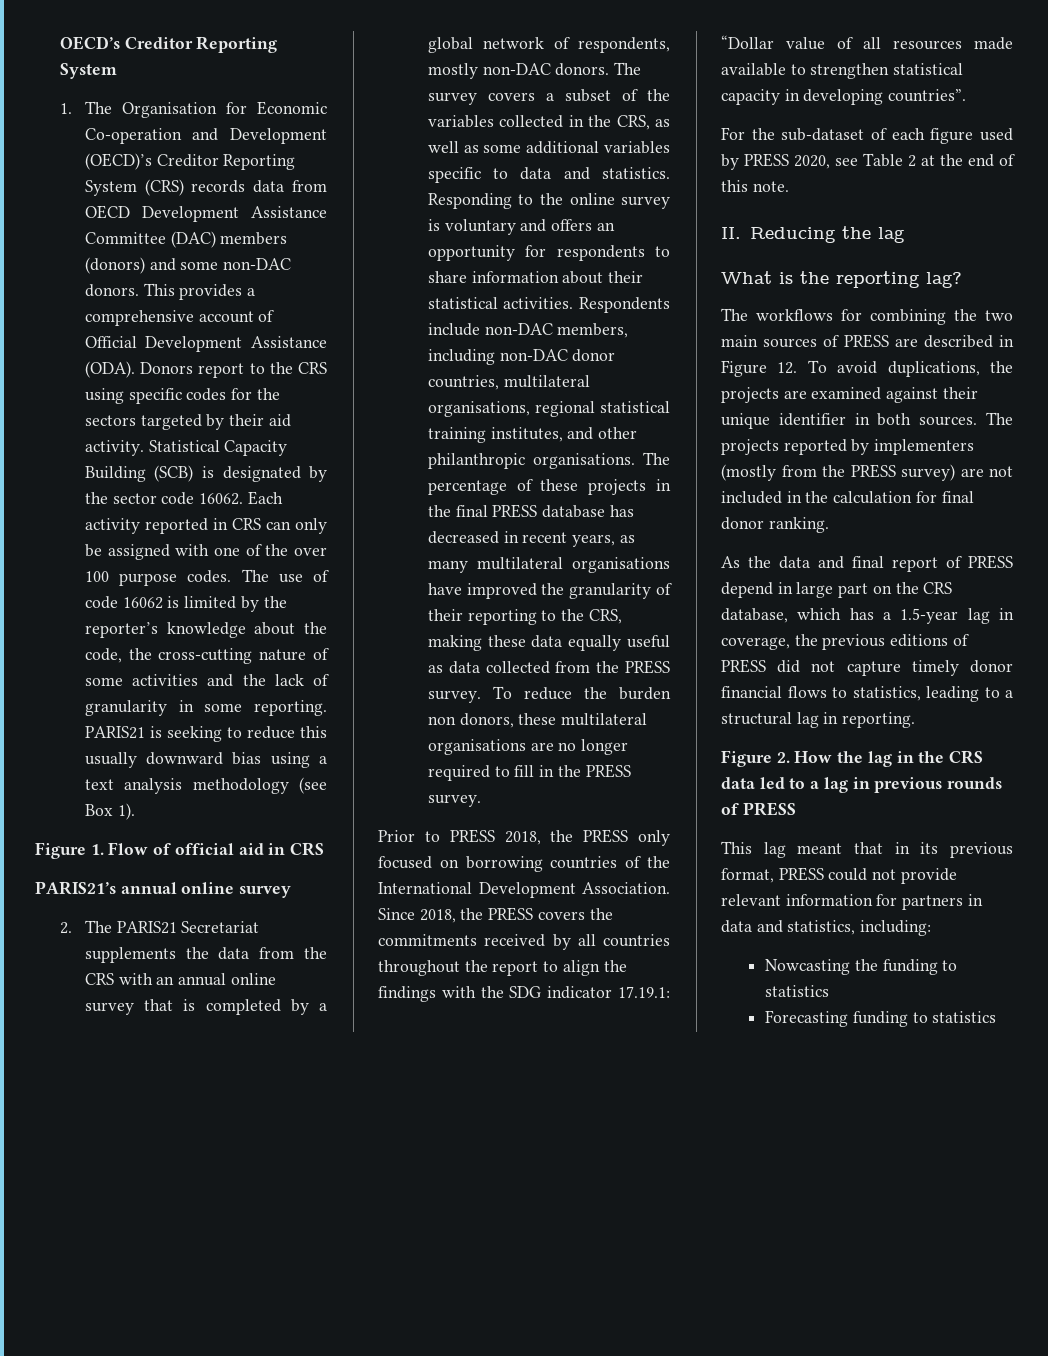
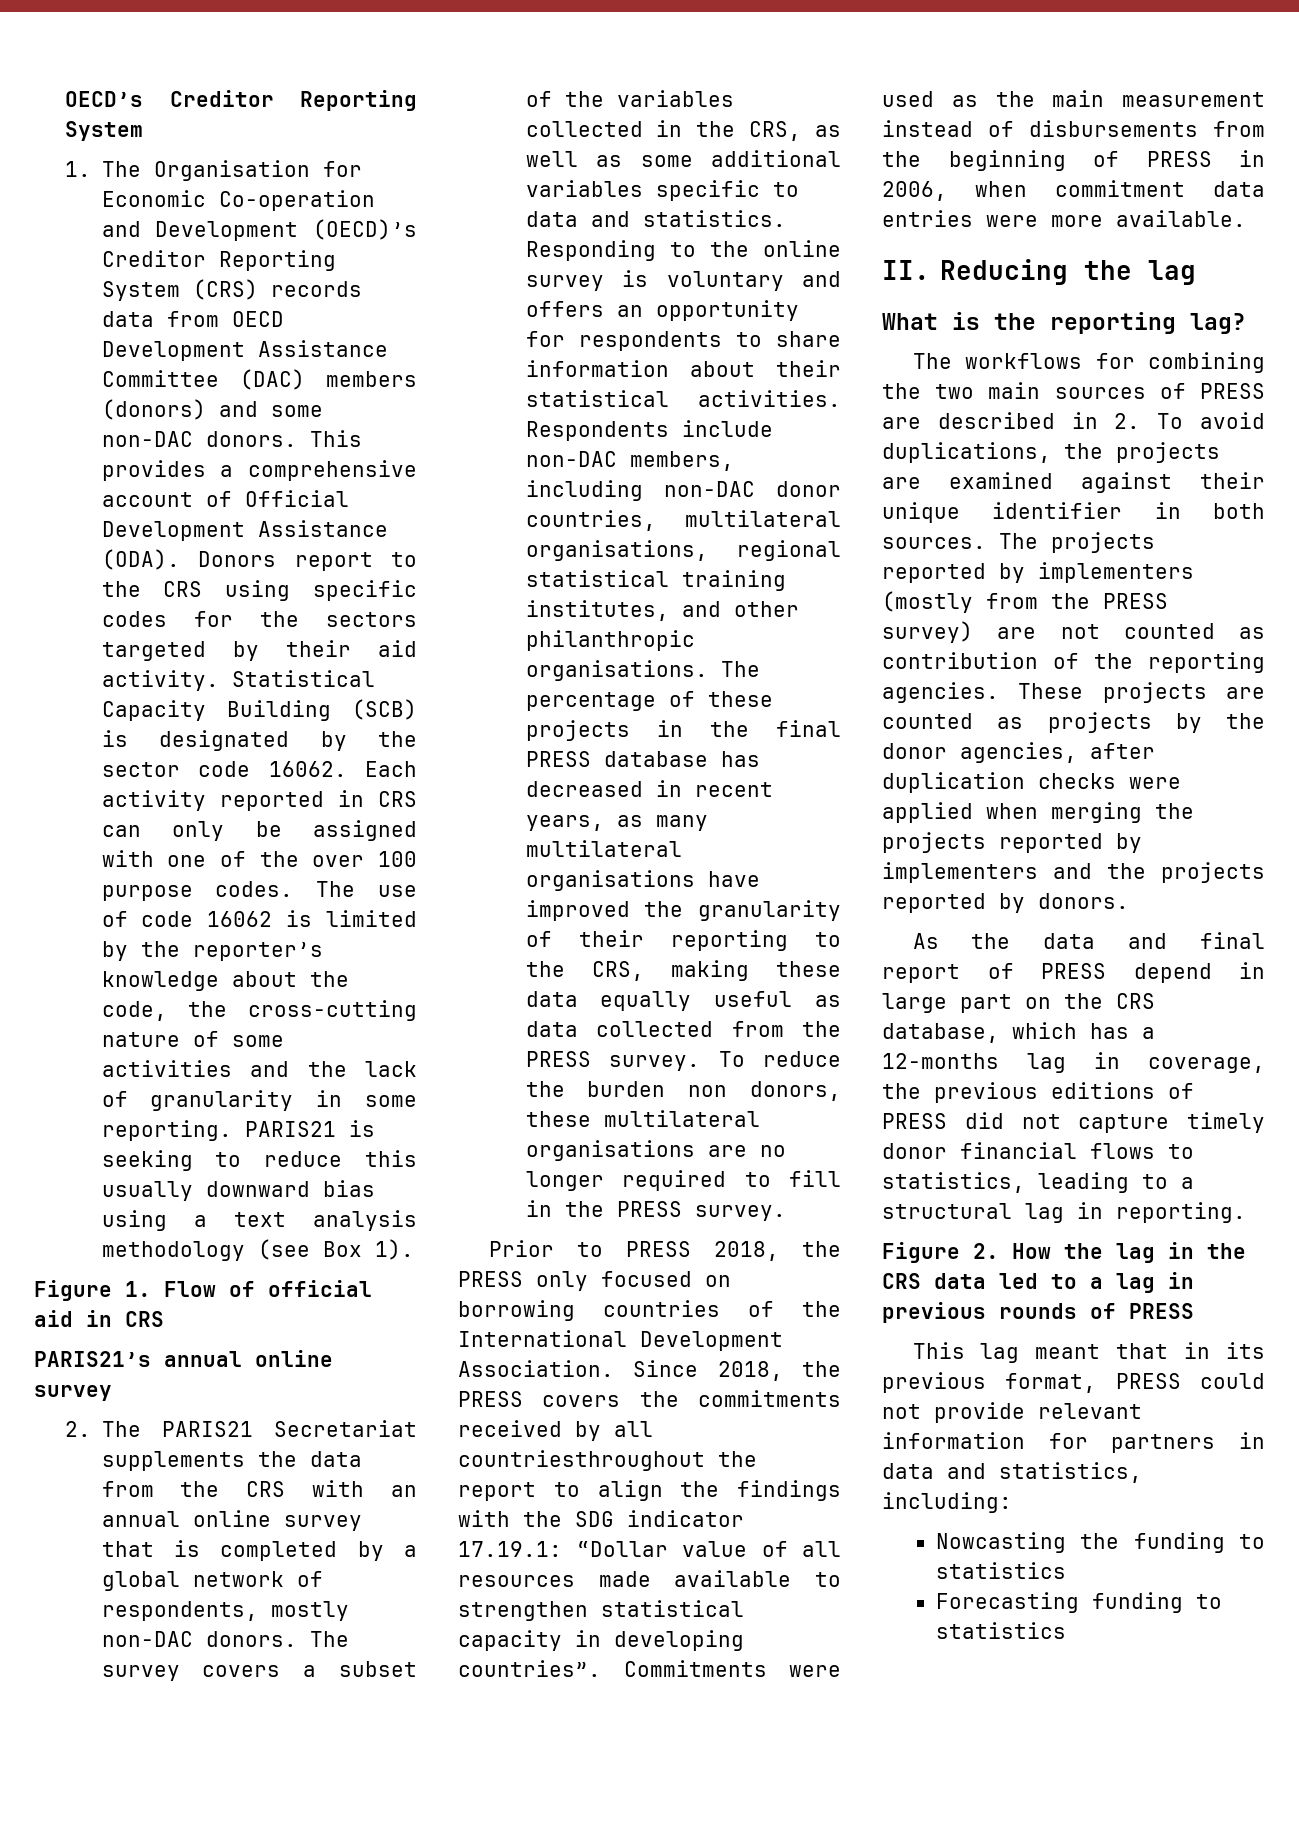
- Since 2018, the PRESS covers the commitments received by all countries throughout the report to align the findings with the SDG indicator 17.19.1: “Dollar value of all resources made available to strengthen statistical capacity in developing countries”.
- For the sub-dataset of each figure used by PRESS 2020, see Table 2 at the end of this note.
+ Since 2018, the PRESS covers the commitments received by all countriesthroughout the report to align the findings with the SDG indicator 17.19.1: “Dollar value of all resources made available to strengthen statistical capacity in developing countries”. Commitments were used as the main measurement instead of disbursements from the beginning of PRESS in 2006, when commitment data entries were more available.
- The workflows for combining the two main sources of PRESS are described in Figure 12. To avoid duplications, the projects are examined against their unique identifier in both sources.
+ The workflows for combining the two main sources of PRESS are described in 2. To avoid duplications, the projects are examined against their unique identifier in both sources.
- The projects reported by implementers (mostly from the PRESS survey) are not included in the calculation for final donor ranking.
+ The projects reported by implementers (mostly from the PRESS survey) are not counted as contribution of the reporting agencies. These projects are counted as projects by the donor agencies, after duplication checks were applied when merging the projects reported by implementers and the projects reported by donors.
- As the data and final report of PRESS depend in large part on the CRS database, which has a 1.5-year lag in coverage, the previous editions of PRESS did not capture timely donor financial flows to statistics, leading to a structural lag in reporting.
+ As the data and final report of PRESS depend in large part on the CRS database, which has a 12-months lag in coverage, the previous editions of PRESS did not capture timely donor financial flows to statistics, leading to a structural lag in reporting.

